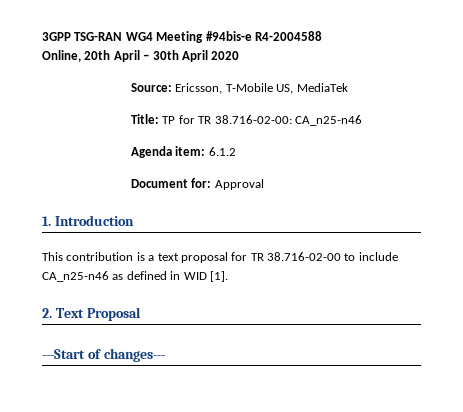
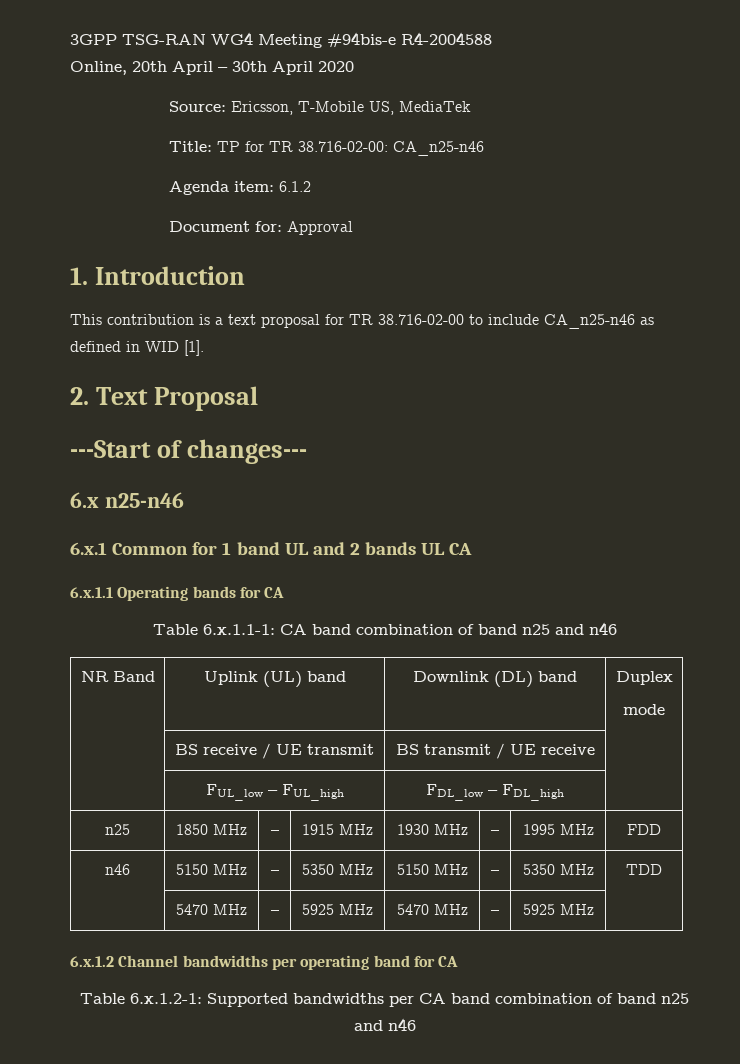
+ 6.x n25-n46
+ 6.x.1 Common for 1 band UL and 2 bands UL CA
+ 6.x.1.1 Operating bands for CA
+ Table 6.x.1.1-1: CA band combination of band n25 and n46
+ NR Band | Uplink (UL) band | Downlink (DL) band | Duplex
+ mode
+ | BS receive / UE transmit | BS transmit / UE receive |
+ | FUL_low – FUL_high | FDL_low – FDL_high |
+ n25 | 1850 MHz | – | 1915 MHz | 1930 MHz | – | 1995 MHz | FDD
+ n46 | 5150 MHz | – | 5350 MHz | 5150 MHz | – | 5350 MHz | TDD
+ | 5470 MHz | – | 5925 MHz | 5470 MHz | – | 5925 MHz |
+ 6.x.1.2 Channel bandwidths per operating band for CA
+ Table 6.x.1.2-1: Supported bandwidths per CA band combination of band n25 and n46

